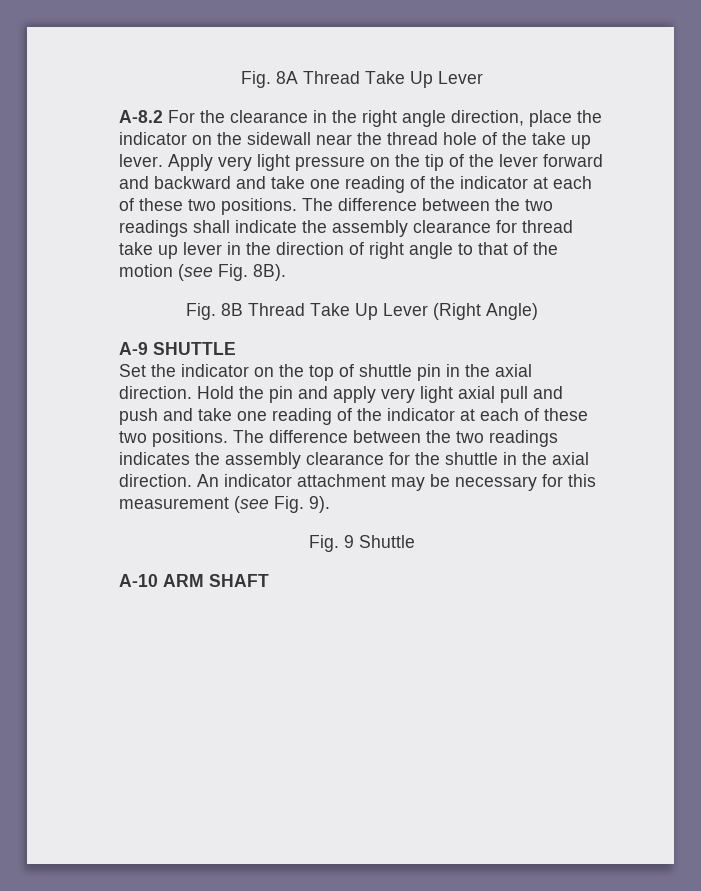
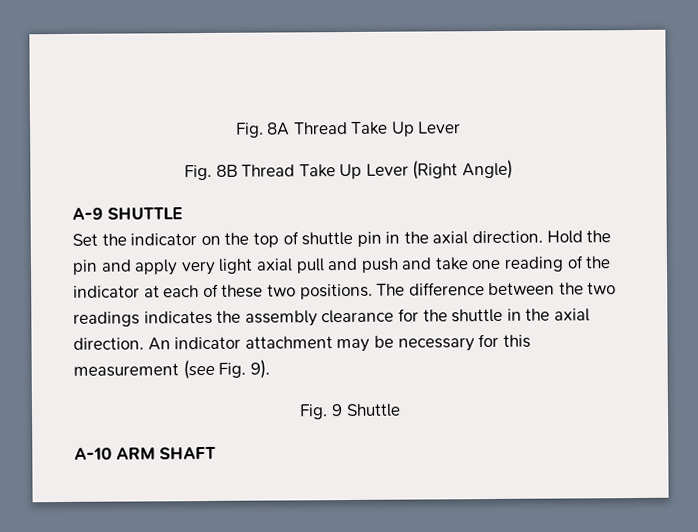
- A-8.2 For the clearance in the right angle direction, place the indicator on the sidewall near the thread hole of the take up lever. Apply very light pressure on the tip of the lever forward and backward and take one reading of the indicator at each of these two positions. The difference between the two readings shall indicate the assembly clearance for thread take up lever in the direction of right angle to that of the motion (see Fig. 8B).

